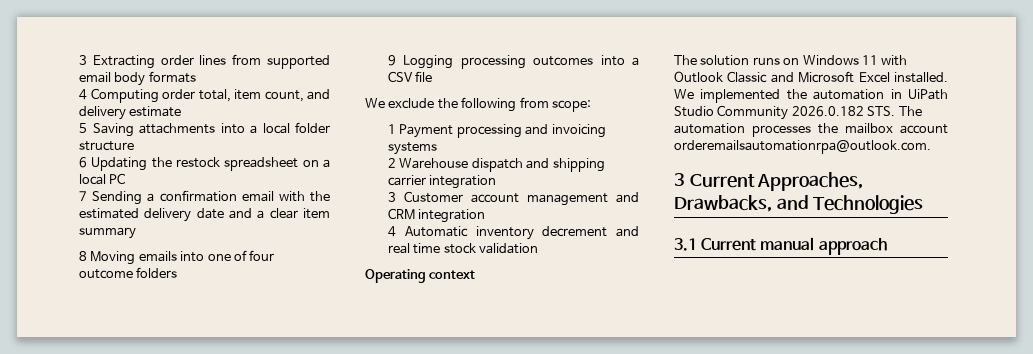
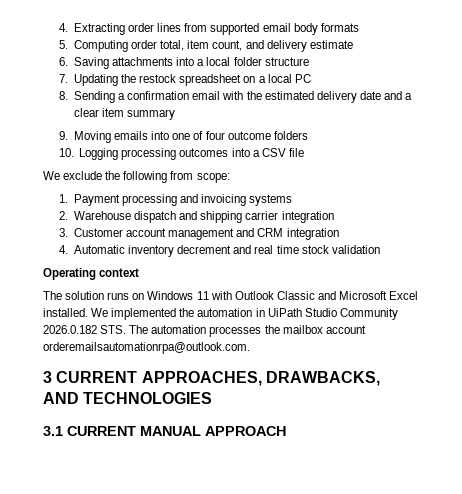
- 3 Extracting order lines from supported email body formats
+ 4. Extracting order lines from supported email body formats
- 4 Computing order total, item count, and delivery estimate
+ 5. Computing order total, item count, and delivery estimate
- 5 Saving attachments into a local folder structure
+ 6. Saving attachments into a local folder structure
- 6 Updating the restock spreadsheet on a local PC
+ 7. Updating the restock spreadsheet on a local PC
- 7 Sending a confirmation email with the estimated delivery date and a clear item summary
+ 8. Sending a confirmation email with the estimated delivery date and a clear item summary
- 8 Moving emails into one of four outcome folders
+ 9. Moving emails into one of four outcome folders
- 9 Logging processing outcomes into a CSV file
+ 10. Logging processing outcomes into a CSV file
- 1 Payment processing and invoicing systems
+ 1. Payment processing and invoicing systems
- 2 Warehouse dispatch and shipping carrier integration
+ 2. Warehouse dispatch and shipping carrier integration
- 3 Customer account management and CRM integration
+ 3. Customer account management and CRM integration
- 4 Automatic inventory decrement and real time stock validation
+ 4. Automatic inventory decrement and real time stock validation
- 3 Current Approaches, Drawbacks, and Technologies
- 3.1 Current manual approach
+ 3 CURRENT APPROACHES, DRAWBACKS, AND TECHNOLOGIES
+ 3.1 CURRENT MANUAL APPROACH

